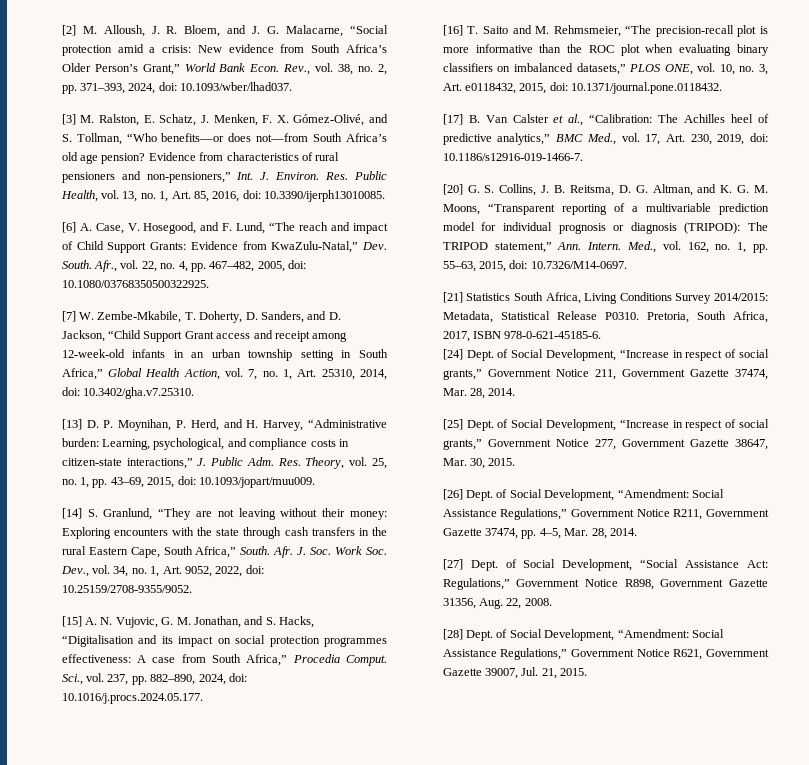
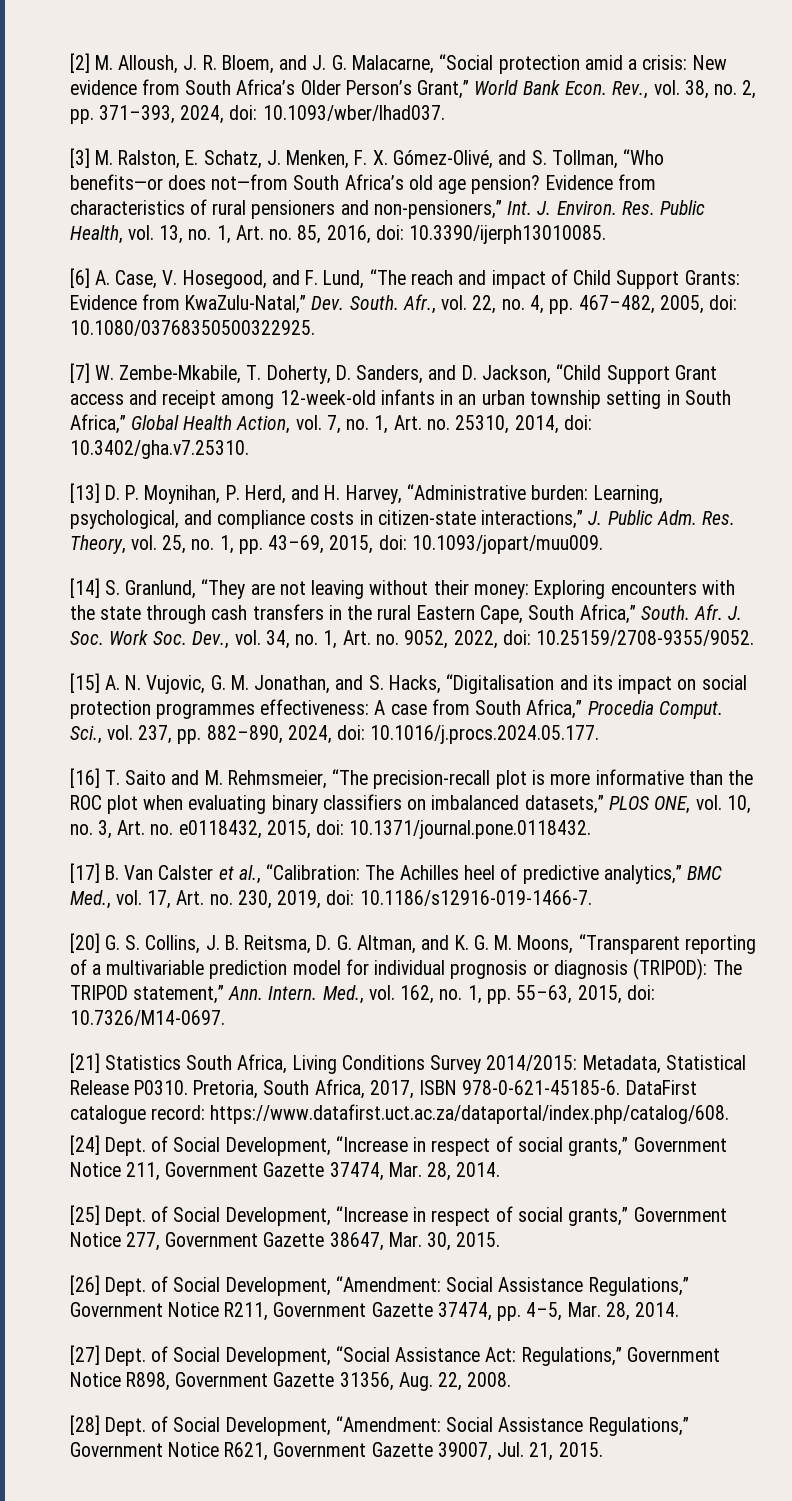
- Res. Public Health, vol. 13, no. 1, Art. 85, 2016, doi: 10.3390/ijerph13010085.
+ Res. Public Health, vol. 13, no. 1, Art. no. 85, 2016, doi: 10.3390/ijerph13010085.
- [7] W. Zembe-Mkabile, T. Doherty, D. Sanders, and D. Jackson, “Child Support Grant access and receipt among 12-week-old infants in an urban township setting in South Africa,” Global Health Action, vol. 7, no. 1, Art. 25310, 2014, doi: 10.3402/gha.v7.25310.
+ [7] W. Zembe-Mkabile, T. Doherty, D. Sanders, and D. Jackson, “Child Support Grant access and receipt among 12-week-old infants in an urban township setting in South Africa,” Global Health Action, vol. 7, no. 1, Art. no. 25310, 2014, doi: 10.3402/gha.v7.25310.
- Afr. J. Soc. Work Soc. Dev., vol. 34, no. 1, Art. 9052, 2022, doi: 10.25159/2708-9355/9052.
+ Afr. J. Soc. Work Soc. Dev., vol. 34, no. 1, Art. no. 9052, 2022, doi: 10.25159/2708-9355/9052.
- [16] T. Saito and M. Rehmsmeier, “The precision-recall plot is more informative than the ROC plot when evaluating binary classifiers on imbalanced datasets,” PLOS ONE, vol. 10, no. 3, Art. e0118432, 2015, doi: 10.1371/journal.pone.0118432.
+ [16] T. Saito and M. Rehmsmeier, “The precision-recall plot is more informative than the ROC plot when evaluating binary classifiers on imbalanced datasets,” PLOS ONE, vol. 10, no. 3, Art. no. e0118432, 2015, doi: 10.1371/journal.pone.0118432.
- [17] B. Van Calster et al., “Calibration: The Achilles heel of predictive analytics,” BMC Med., vol. 17, Art. 230, 2019, doi: 10.1186/s12916-019-1466-7.
+ [17] B. Van Calster et al., “Calibration: The Achilles heel of predictive analytics,” BMC Med., vol. 17, Art. no. 230, 2019, doi: 10.1186/s12916-019-1466-7.
+ DataFirst catalogue record: https://www.datafirst.uct.ac.za/dataportal/index.php/catalog/608.

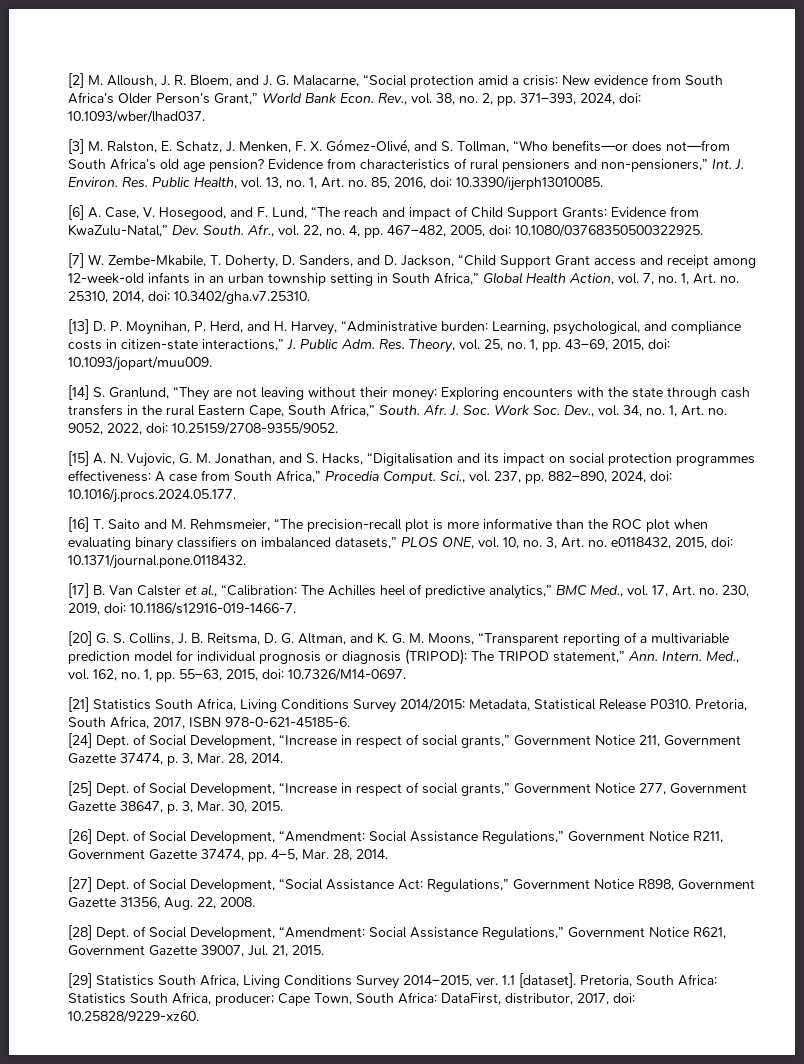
- DataFirst catalogue record: https://www.datafirst.uct.ac.za/dataportal/index.php/catalog/608.
- [24] Dept. of Social Development, “Increase in respect of social grants,” Government Notice 211, Government Gazette 37474, Mar. 28, 2014.
+ [24] Dept. of Social Development, “Increase in respect of social grants,” Government Notice 211, Government Gazette 37474, p. 3, Mar. 28, 2014.
- [25] Dept. of Social Development, “Increase in respect of social grants,” Government Notice 277, Government Gazette 38647, Mar. 30, 2015.
+ [25] Dept. of Social Development, “Increase in respect of social grants,” Government Notice 277, Government Gazette 38647, p. 3, Mar. 30, 2015.
+ [29] Statistics South Africa, Living Conditions Survey 2014–2015, ver. 1.1 [dataset]. Pretoria, South Africa: Statistics South Africa, producer; Cape Town, South Africa: DataFirst, distributor, 2017, doi: 10.25828/9229-xz60.

